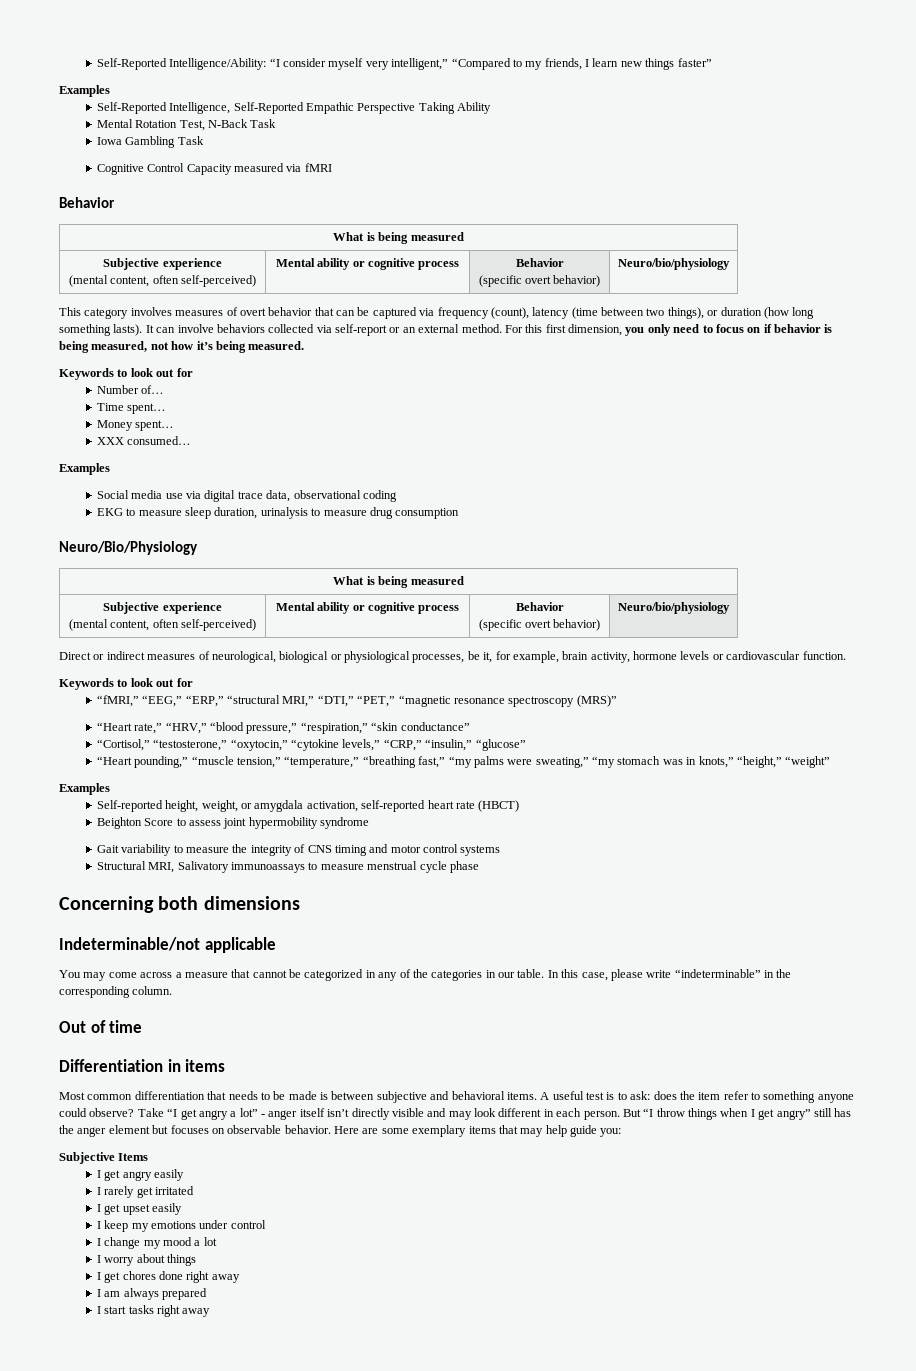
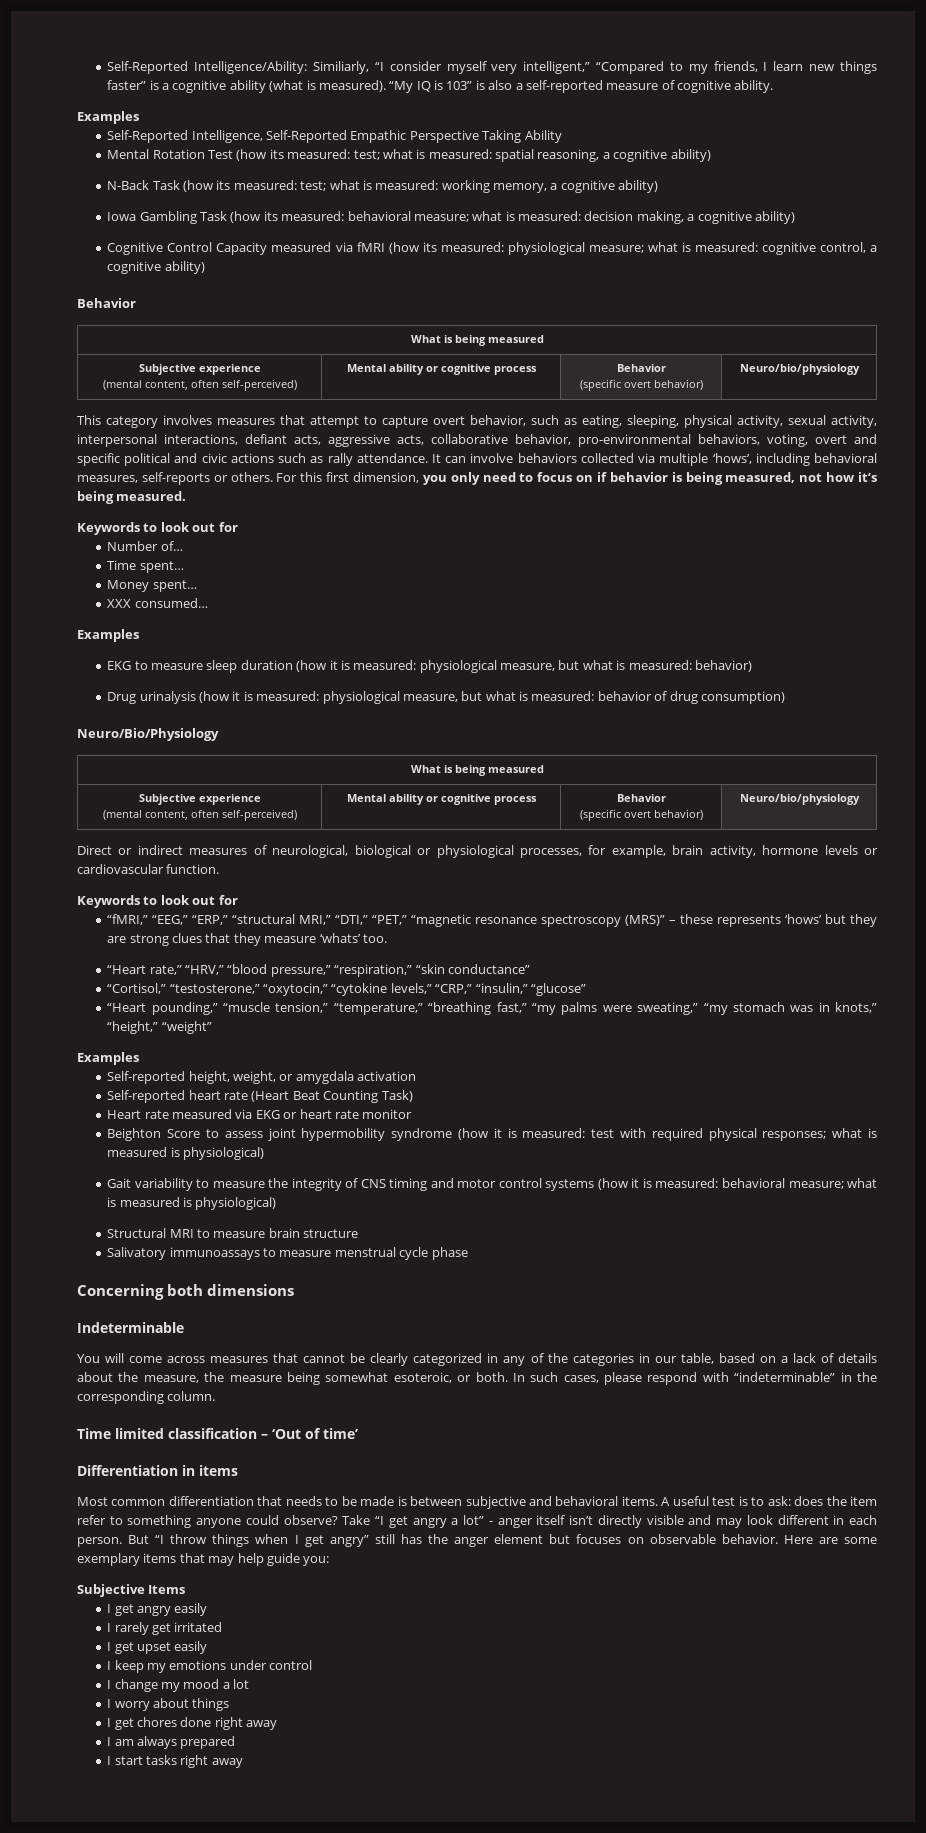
- Self‐Reported Intelligence/Ability: “I consider myself very intelligent,” “Compared to my friends, I learn new things faster”
+ Self‐Reported Intelligence/Ability: Similiarly, “I consider myself very intelligent,” “Compared to my friends, I learn new things faster” is a cognitive ability (what is measured). “My IQ is 103” is also a self-reported measure of cognitive ability.
- Mental Rotation Test, N-Back Task
- Iowa Gambling Task
+ Mental Rotation Test (how its measured: test; what is measured: spatial reasoning, a cognitive ability)
+ N-Back Task (how its measured: test; what is measured: working memory, a cognitive ability)
+ Iowa Gambling Task (how its measured: behavioral measure; what is measured: decision making, a cognitive ability)
- Cognitive Control Capacity measured via fMRI
+ Cognitive Control Capacity measured via fMRI (how its measured: physiological measure; what is measured: cognitive control, a cognitive ability)
- This category involves measures of overt behavior that can be captured via frequency (count), latency (time between two things), or duration (how long something lasts).
+ This category involves measures that attempt to capture overt behavior, such as eating, sleeping, physical activity, sexual activity, interpersonal interactions, defiant acts, aggressive acts, collaborative behavior, pro-environmental behaviors, voting, overt and specific political and civic actions such as rally attendance.
- It can involve behaviors collected via self-report or an external method.
+ It can involve behaviors collected via multiple ‘hows’, including behavioral measures, self-reports or others.
- Social media use via digital trace data, observational coding
- EKG to measure sleep duration, urinalysis to measure drug consumption
+ EKG to measure sleep duration (how it is measured: physiological measure, but what is measured: behavior)
+ Drug urinalysis (how it is measured: physiological measure, but what is measured: behavior of drug consumption)
- Direct or indirect measures of neurological, biological or physiological processes, be it, for example, brain activity, hormone levels or cardiovascular function.
+ Direct or indirect measures of neurological, biological or physiological processes, for example, brain activity, hormone levels or cardiovascular function.
- “fMRI,” “EEG,” “ERP,” “structural MRI,” “DTI,” “PET,” “magnetic resonance spectroscopy (MRS)”
+ “fMRI,” “EEG,” “ERP,” “structural MRI,” “DTI,” “PET,” “magnetic resonance spectroscopy (MRS)” – these represents ‘hows’ but they are strong clues that they measure ‘whats’ too.
- Self-reported height, weight, or amygdala activation, self-reported heart rate (HBCT)
+ Self-reported height, weight, or amygdala activation
+ Self-reported heart rate (Heart Beat Counting Task)
+ Heart rate measured via EKG or heart rate monitor
- Beighton Score to assess joint hypermobility syndrome
+ Beighton Score to assess joint hypermobility syndrome (how it is measured: test with required physical responses; what is measured is physiological)
- Gait variability to measure the integrity of CNS timing and motor control systems
- Structural MRI, Salivatory immunoassays to measure menstrual cycle phase
+ Gait variability to measure the integrity of CNS timing and motor control systems (how it is measured: behavioral measure; what is measured is physiological)
+ Structural MRI to measure brain structure
+ Salivatory immunoassays to measure menstrual cycle phase
- Indeterminable/not applicable
+ Indeterminable
- You may come across a measure that cannot be categorized in any of the categories in our table. In this case, please write “indeterminable” in the corresponding column.
+ You will come across measures that cannot be clearly categorized in any of the categories in our table, based on a lack of details about the measure, the measure being somewhat esoteroic, or both. In such cases, please respond with “indeterminable” in the corresponding column.
- Out of time
+ Time limited classification – ‘Out of time’

